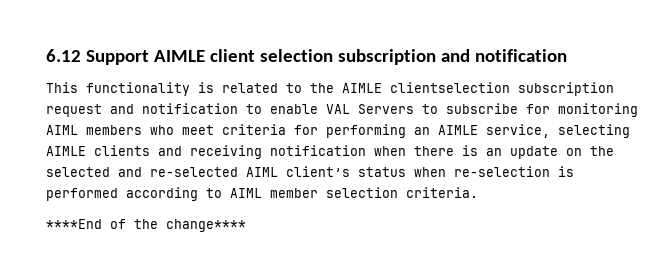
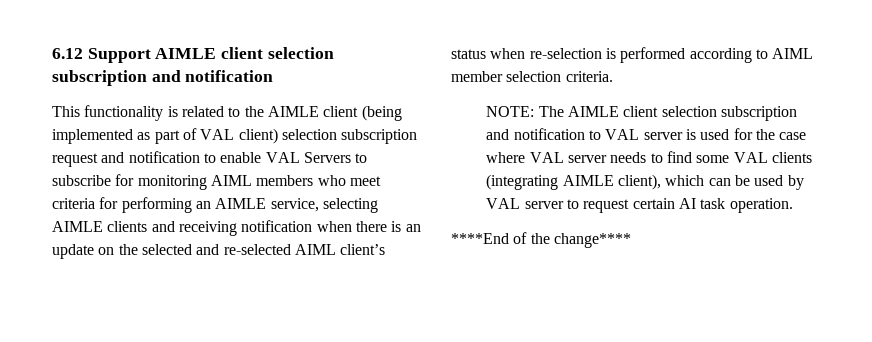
- This functionality is related to the AIMLE clientselection subscription request and notification to enable VAL Servers to subscribe for monitoring AIML members who meet criteria for performing an AIMLE service, selecting AIMLE clients and receiving notification when there is an update on the selected and re-selected AIML client’s status when re-selection is performed according to AIML member selection criteria.
+ This functionality is related to the AIMLE client (being implemented as part of VAL client) selection subscription request and notification to enable VAL Servers to subscribe for monitoring AIML members who meet criteria for performing an AIMLE service, selecting AIMLE clients and receiving notification when there is an update on the selected and re-selected AIML client’s status when re-selection is performed according to AIML member selection criteria.
+ NOTE: The AIMLE client selection subscription and notification to VAL server is used for the case where VAL server needs to find some VAL clients (integrating AIMLE client), which can be used by VAL server to request certain AI task operation.

